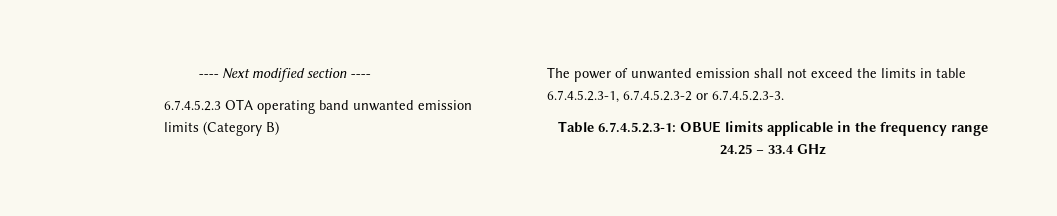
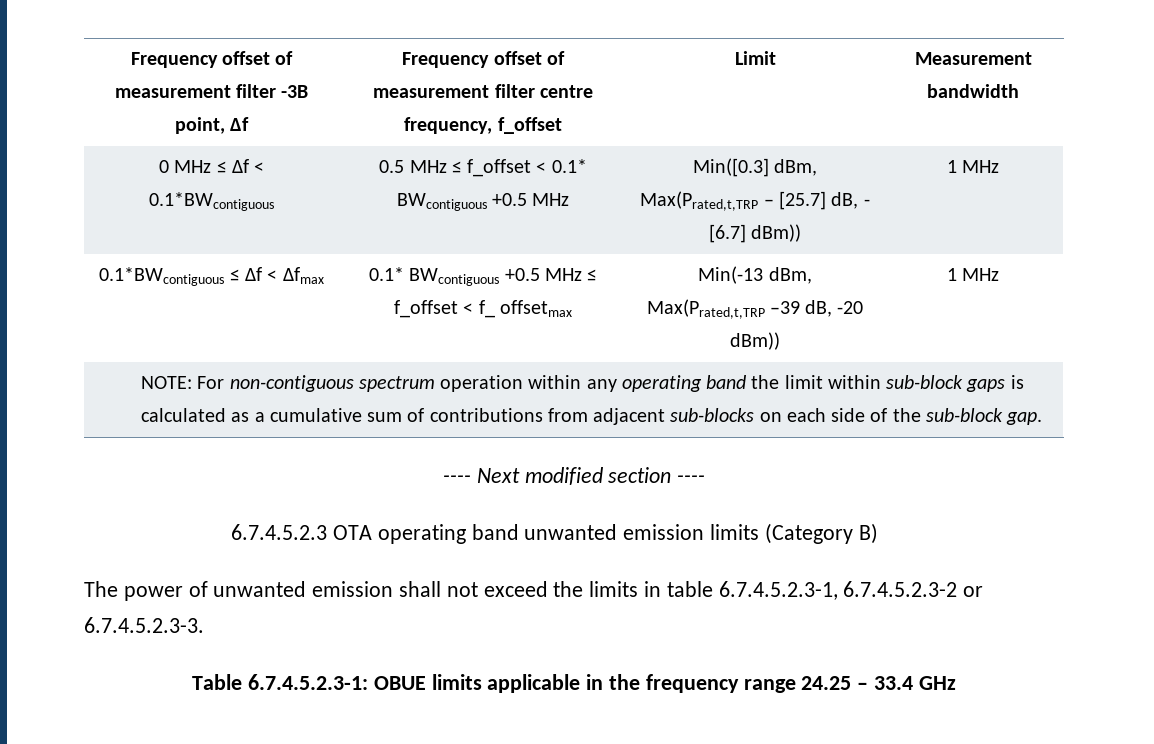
+ Frequency offset of measurement filter -3B point, Δf | Frequency offset of measurement filter centre frequency, f_offset | Limit | Measurement bandwidth
+ 0 MHz ≤ Δf < 0.1*BWcontiguous | 0.5 MHz ≤ f_offset < 0.1* BWcontiguous +0.5 MHz | Min([0.3] dBm, Max(Prated,t,TRP – [25.7] dB, - [6.7] dBm)) | 1 MHz
+ 0.1*BWcontiguous ≤ Δf < Δfmax | 0.1* BWcontiguous +0.5 MHz ≤ f_offset < f_ offsetmax | Min(-13 dBm, Max(Prated,t,TRP –39 dB, -20 dBm)) | 1 MHz
+ NOTE: For non-contiguous spectrum operation within any operating band the limit within sub-block gaps is calculated as a cumulative sum of contributions from adjacent sub-blocks on each side of the sub-block gap.

